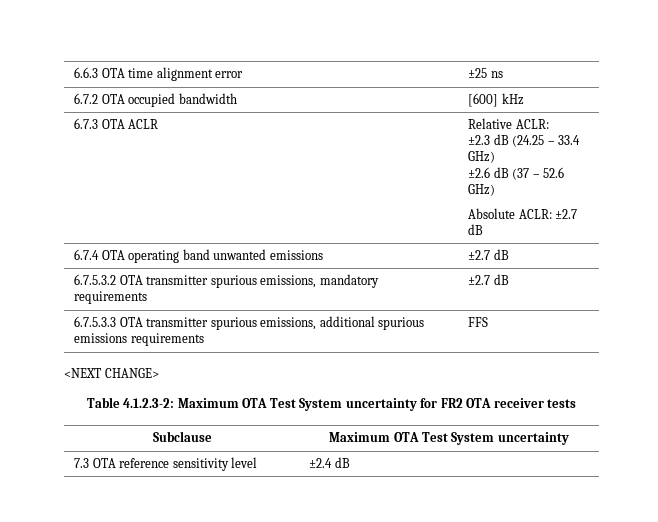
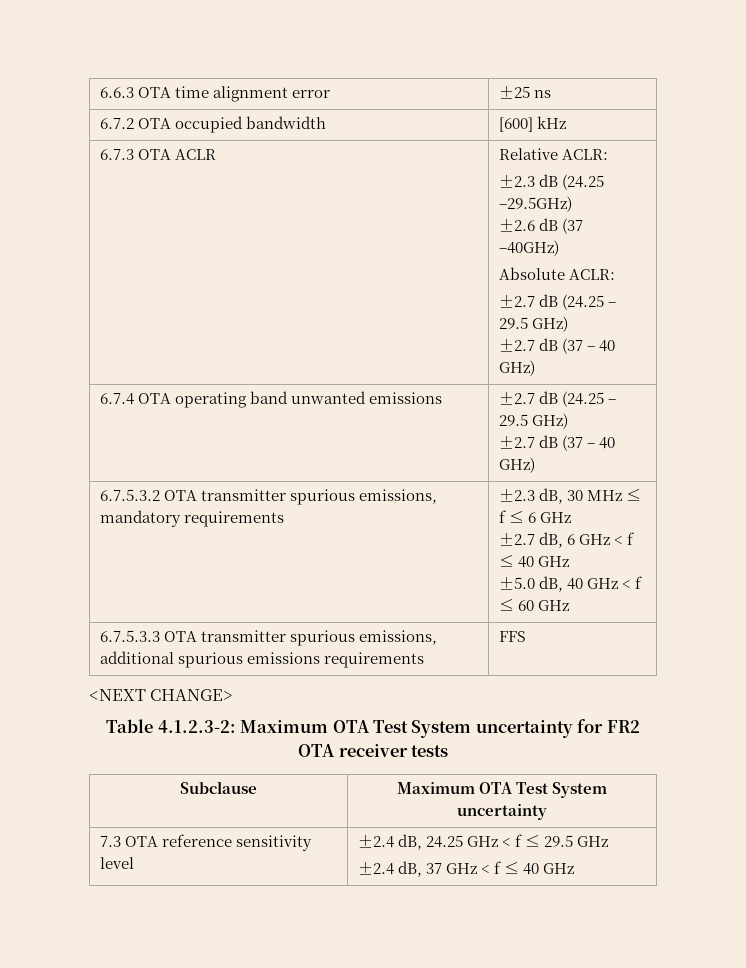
  6.7.3 OTA ACLR | Relative ACLR:
- ±2.3 dB (24.25 – 33.4 GHz)
- ±2.6 dB (37 – 52.6 GHz)
- Absolute ACLR: ±2.7 dB
+ ±2.3 dB (24.25 –29.5GHz)
+ ±2.6 dB (37 –40GHz)
+ Absolute ACLR:
+ ±2.7 dB (24.25 – 29.5 GHz)
+ ±2.7 dB (37 – 40 GHz)
- 6.7.4 OTA operating band unwanted emissions | ±2.7 dB
+ 6.7.4 OTA operating band unwanted emissions | ±2.7 dB (24.25 – 29.5 GHz)
+ ±2.7 dB (37 – 40 GHz)
- 6.7.5.3.2 OTA transmitter spurious emissions, mandatory requirements | ±2.7 dB
+ 6.7.5.3.2 OTA transmitter spurious emissions, mandatory requirements | ±2.3 dB, 30 MHz ≤ f ≤ 6 GHz
+ ±2.7 dB, 6 GHz < f ≤ 40 GHz
+ ±5.0 dB, 40 GHz < f ≤ 60 GHz
- 7.3 OTA reference sensitivity level | ±2.4 dB
+ 7.3 OTA reference sensitivity level | ±2.4 dB, 24.25 GHz < f ≤ 29.5 GHz
+ ±2.4 dB, 37 GHz < f ≤ 40 GHz

